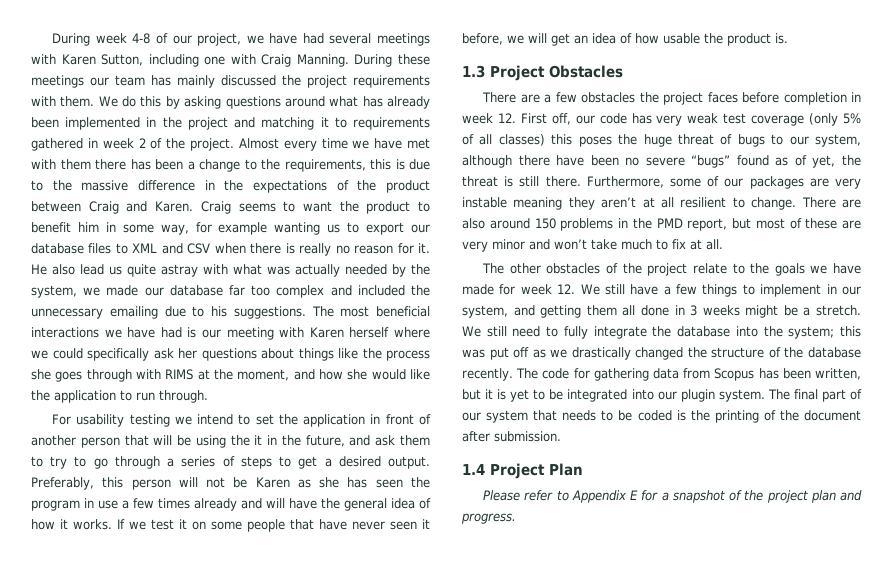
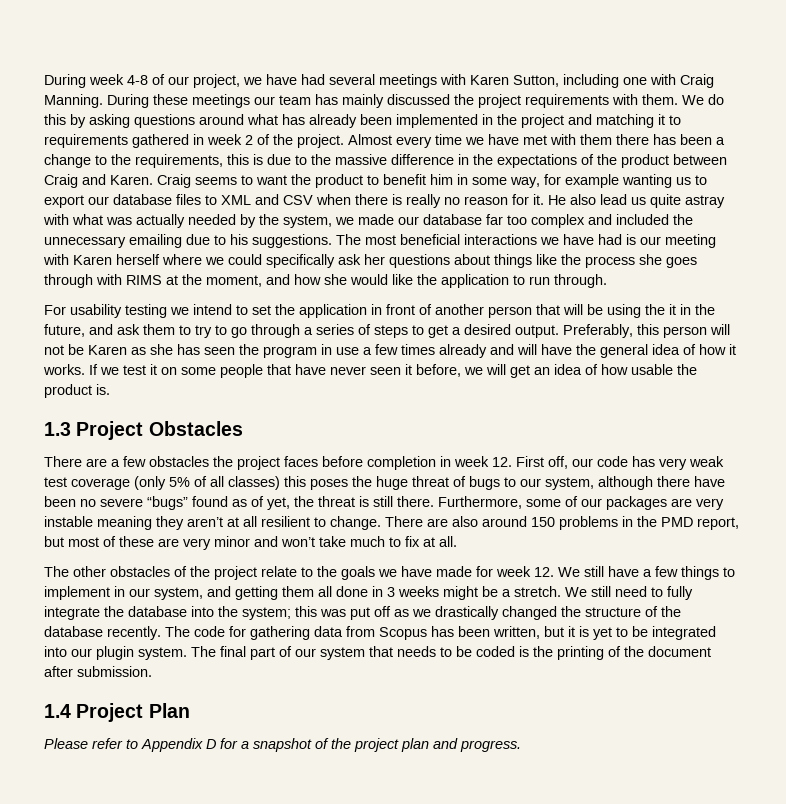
- Please refer to Appendix E for a snapshot of the project plan and progress.
+ Please refer to Appendix D for a snapshot of the project plan and progress.

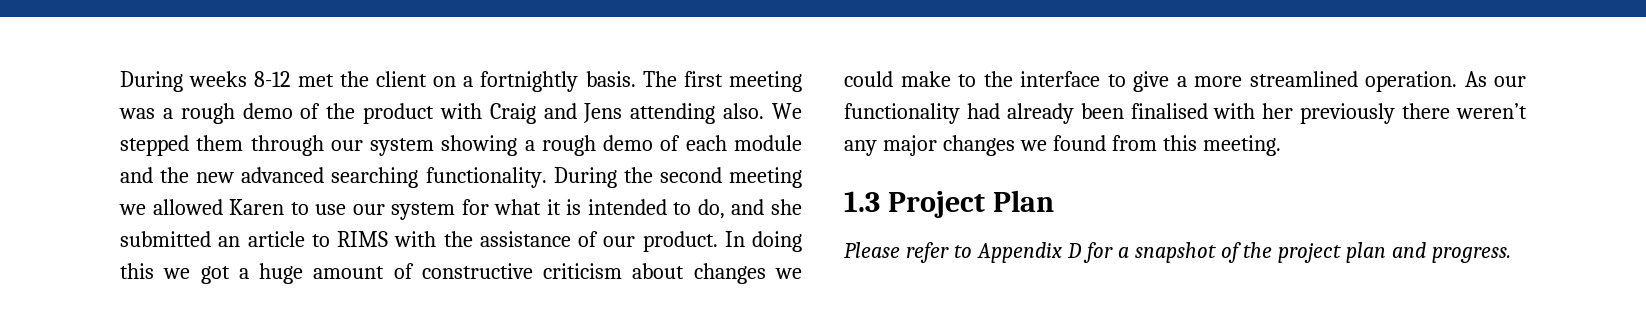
- During week 4-8 of our project, we have had several meetings with Karen Sutton, including one with Craig Manning. During these meetings our team has mainly discussed the project requirements with them. We do this by asking questions around what has already been implemented in the project and matching it to requirements gathered in week 2 of the project. Almost every time we have met with them there has been a change to the requirements, this is due to the massive difference in the expectations of the product between Craig and Karen. Craig seems to want the product to benefit him in some way, for example wanting us to export our database files to XML and CSV when there is really no reason for it. He also lead us quite astray with what was actually needed by the system, we made our database far too complex and included the unnecessary emailing due to his suggestions. The most beneficial interactions we have had is our meeting with Karen herself where we could specifically ask her questions about things like the process she goes through with RIMS at the moment, and how she would like the application to run through.
- For usability testing we intend to set the application in front of another person that will be using the it in the future, and ask them to try to go through a series of steps to get a desired output. Preferably, this person will not be Karen as she has seen the program in use a few times already and will have the general idea of how it works. If we test it on some people that have never seen it before, we will get an idea of how usable the product is.
- 1.3 Project Obstacles
- There are a few obstacles the project faces before completion in week 12. First off, our code has very weak test coverage (only 5% of all classes) this poses the huge threat of bugs to our system, although there have been no severe “bugs” found as of yet, the threat is still there. Furthermore, some of our packages are very instable meaning they aren’t at all resilient to change. There are also around 150 problems in the PMD report, but most of these are very minor and won’t take much to fix at all.
- The other obstacles of the project relate to the goals we have made for week 12. We still have a few things to implement in our system, and getting them all done in 3 weeks might be a stretch. We still need to fully integrate the database into the system; this was put off as we drastically changed the structure of the database recently. The code for gathering data from Scopus has been written, but it is yet to be integrated into our plugin system. The final part of our system that needs to be coded is the printing of the document after submission.
- 1.4 Project Plan
+ During weeks 8-12 met the client on a fortnightly basis. The first meeting was a rough demo of the product with Craig and Jens attending also. We stepped them through our system showing a rough demo of each module and the new advanced searching functionality. During the second meeting we allowed Karen to use our system for what it is intended to do, and she submitted an article to RIMS with the assistance of our product. In doing this we got a huge amount of constructive criticism about changes we could make to the interface to give a more streamlined operation. As our functionality had already been finalised with her previously there weren’t any major changes we found from this meeting.
+ 1.3 Project Plan

